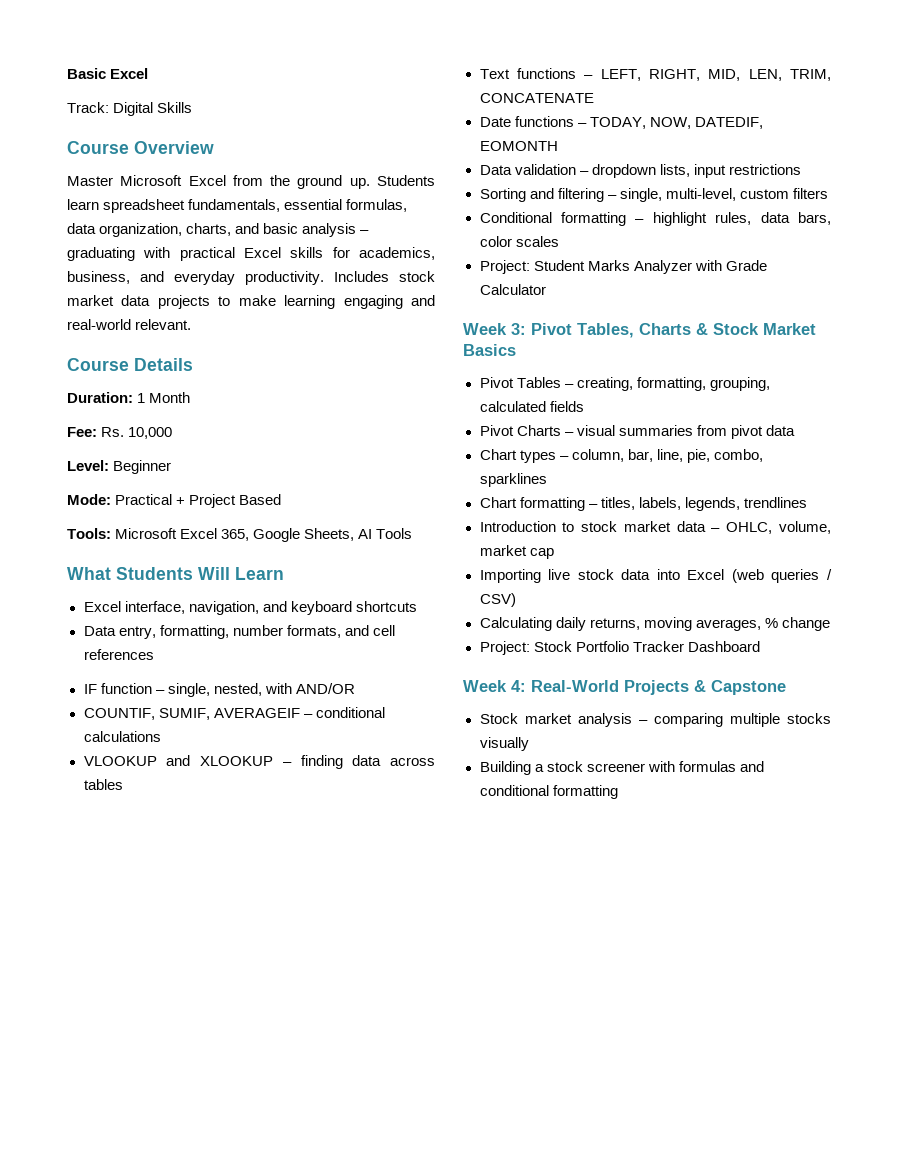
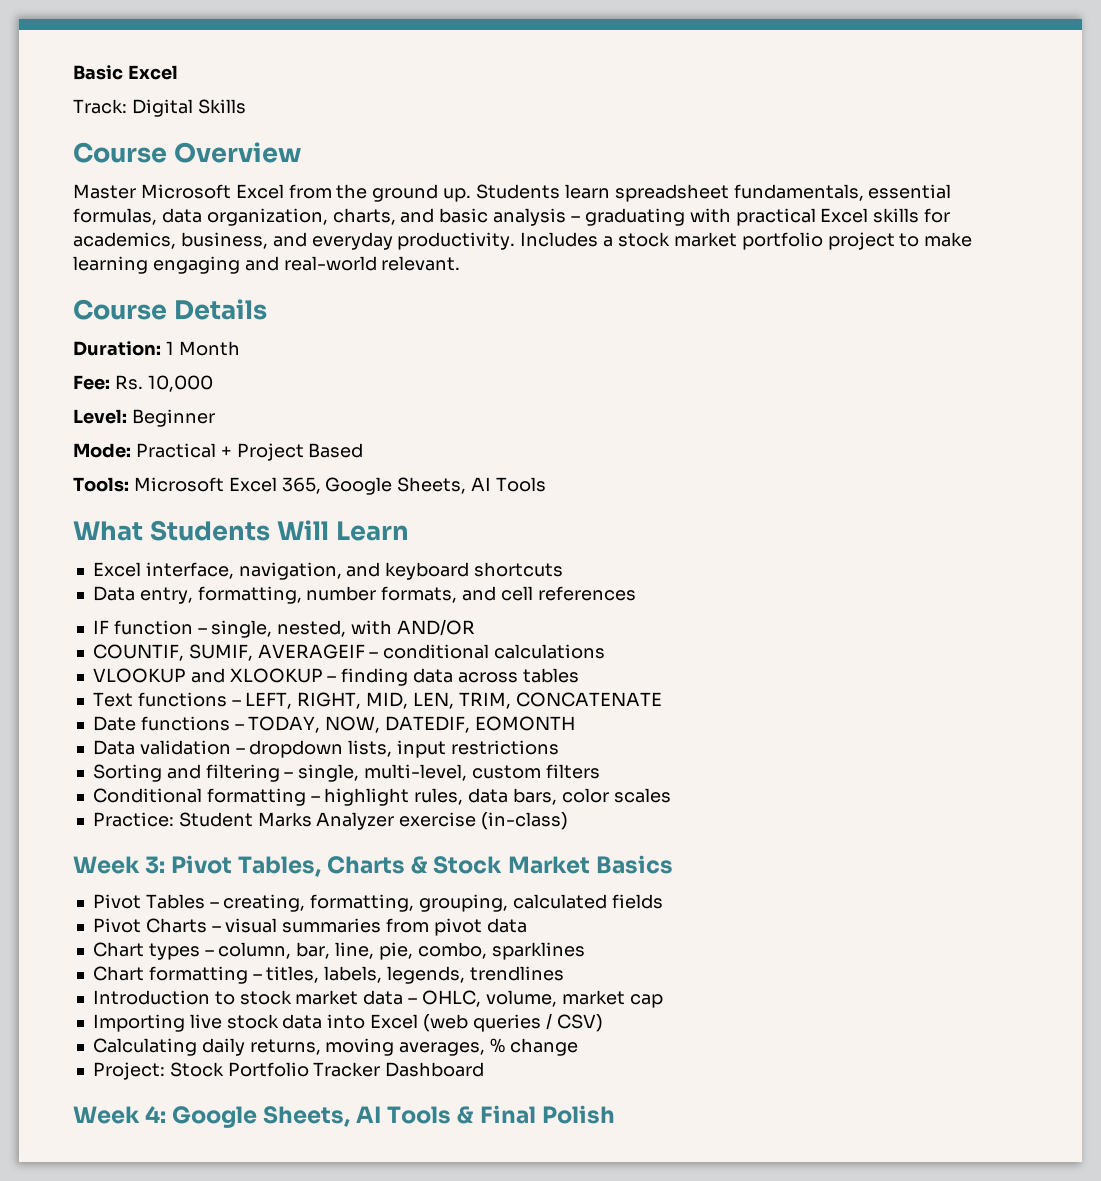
- Includes stock market data projects to make learning engaging and real-world relevant.
+ Includes a stock market portfolio project to make learning engaging and real-world relevant.
- Project: Student Marks Analyzer with Grade Calculator
+ Practice: Student Marks Analyzer exercise (in-class)
- Week 4: Real-World Projects & Capstone
- Stock market analysis – comparing multiple stocks visually
- Building a stock screener with formulas and conditional formatting
+ Week 4: Google Sheets, AI Tools & Final Polish

